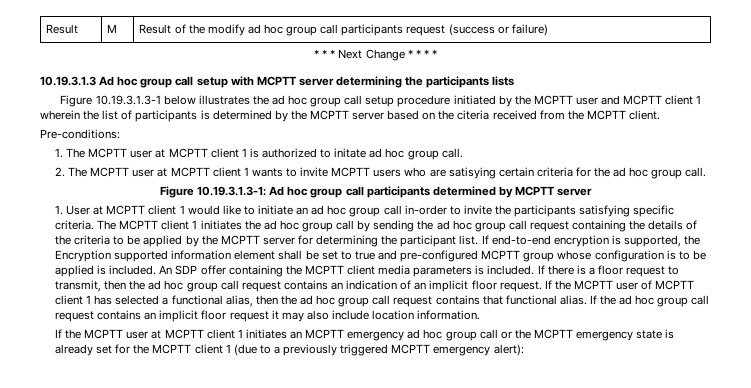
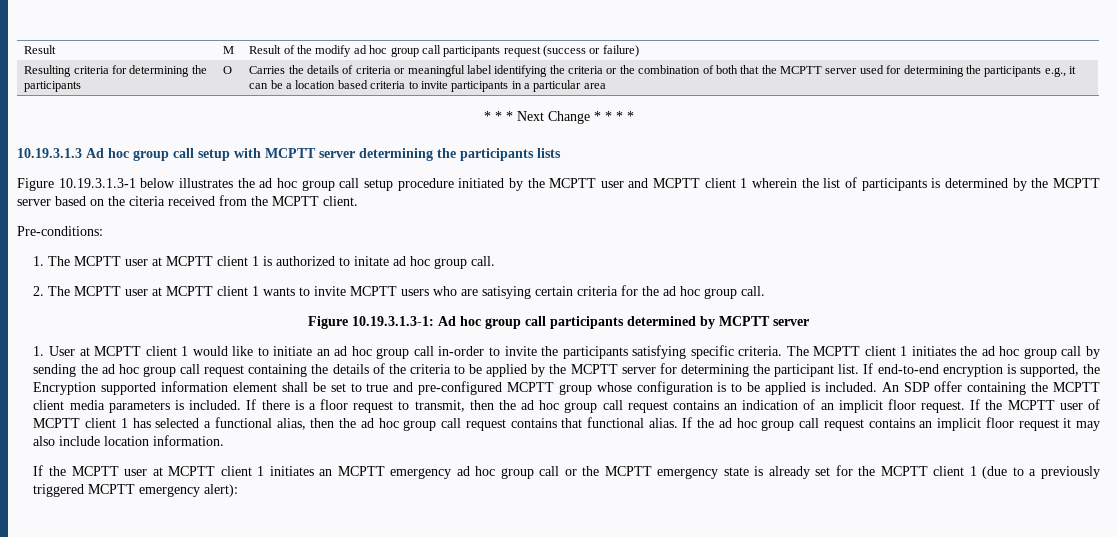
+ Resulting criteria for determining the participants | O | Carries the details of criteria or meaningful label identifying the criteria or the combination of both that the MCPTT server used for determining the participants e.g., it can be a location based criteria to invite participants in a particular area

